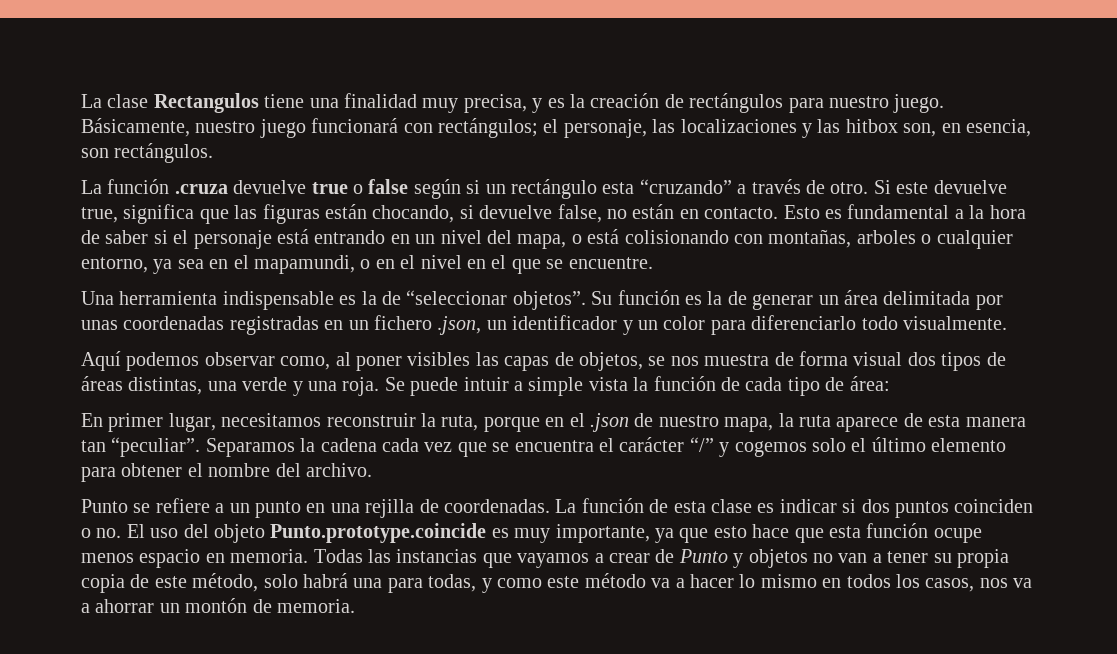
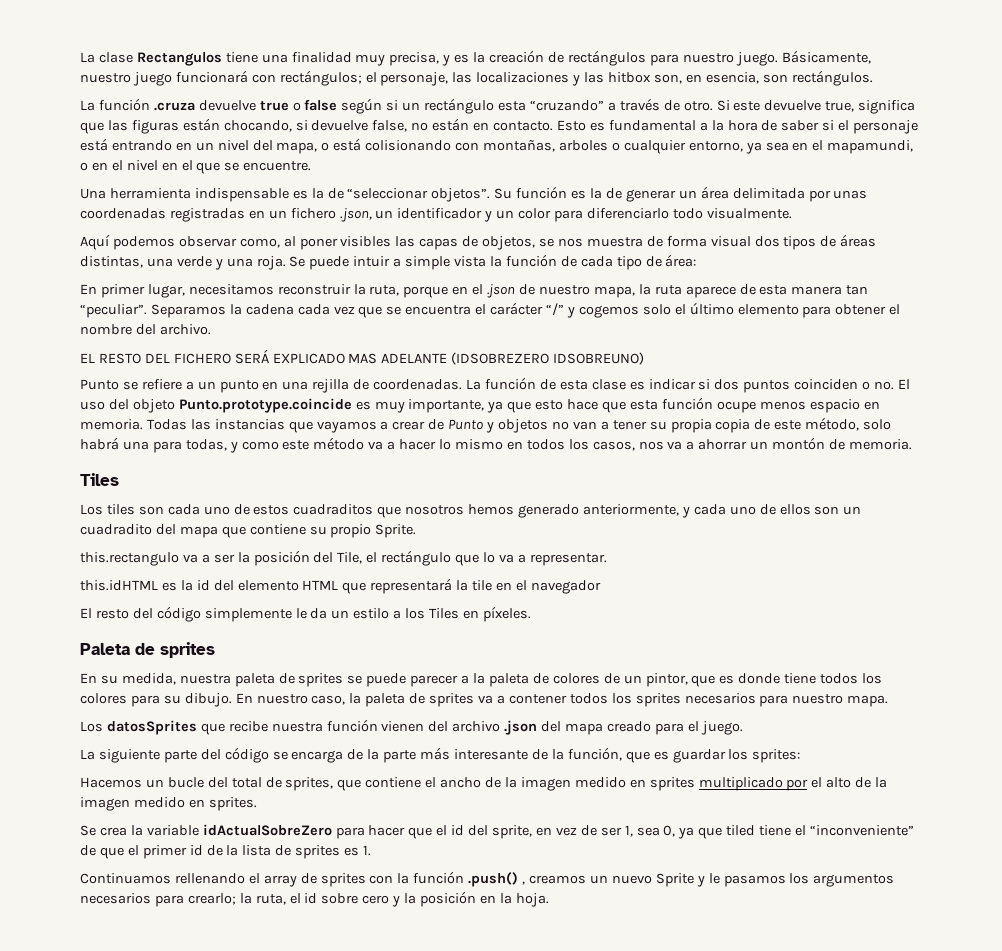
+ EL RESTO DEL FICHERO SERÁ EXPLICADO MAS ADELANTE (IDSOBREZERO IDSOBREUNO)
  Todas las instancias que vayamos a crear de Punto y objetos no van a tener su propia copia de este método, solo habrá una para todas, y como este método va a hacer lo mismo en todos los casos, nos va a ahorrar un montón de memoria.
+ Tiles
+ Los tiles son cada uno de estos cuadraditos que nosotros hemos generado anteriormente, y cada uno de ellos son un cuadradito del mapa que contiene su propio Sprite.
+ this.rectangulo va a ser la posición del Tile, el rectángulo que lo va a representar.
+ this.idHTML es la id del elemento HTML que representará la tile en el navegador
+ El resto del código simplemente le da un estilo a los Tiles en píxeles.
+ Paleta de sprites
+ En su medida, nuestra paleta de sprites se puede parecer a la paleta de colores de un pintor, que es donde tiene todos los colores para su dibujo. En nuestro caso, la paleta de sprites va a contener todos los sprites necesarios para nuestro mapa.
+ Los datosSprites que recibe nuestra función vienen del archivo .json del mapa creado para el juego.
+ La siguiente parte del código se encarga de la parte más interesante de la función, que es guardar los sprites:
+ Hacemos un bucle del total de sprites, que contiene el ancho de la imagen medido en sprites multiplicado por el alto de la imagen medido en sprites.
+ Se crea la variable idActualSobreZero para hacer que el id del sprite, en vez de ser 1, sea 0, ya que tiled tiene el “inconveniente” de que el primer id de la lista de sprites es 1.
+ Continuamos rellenando el array de sprites con la función .push() , creamos un nuevo Sprite y le pasamos los argumentos necesarios para crearlo; la ruta, el id sobre cero y la posición en la hoja.

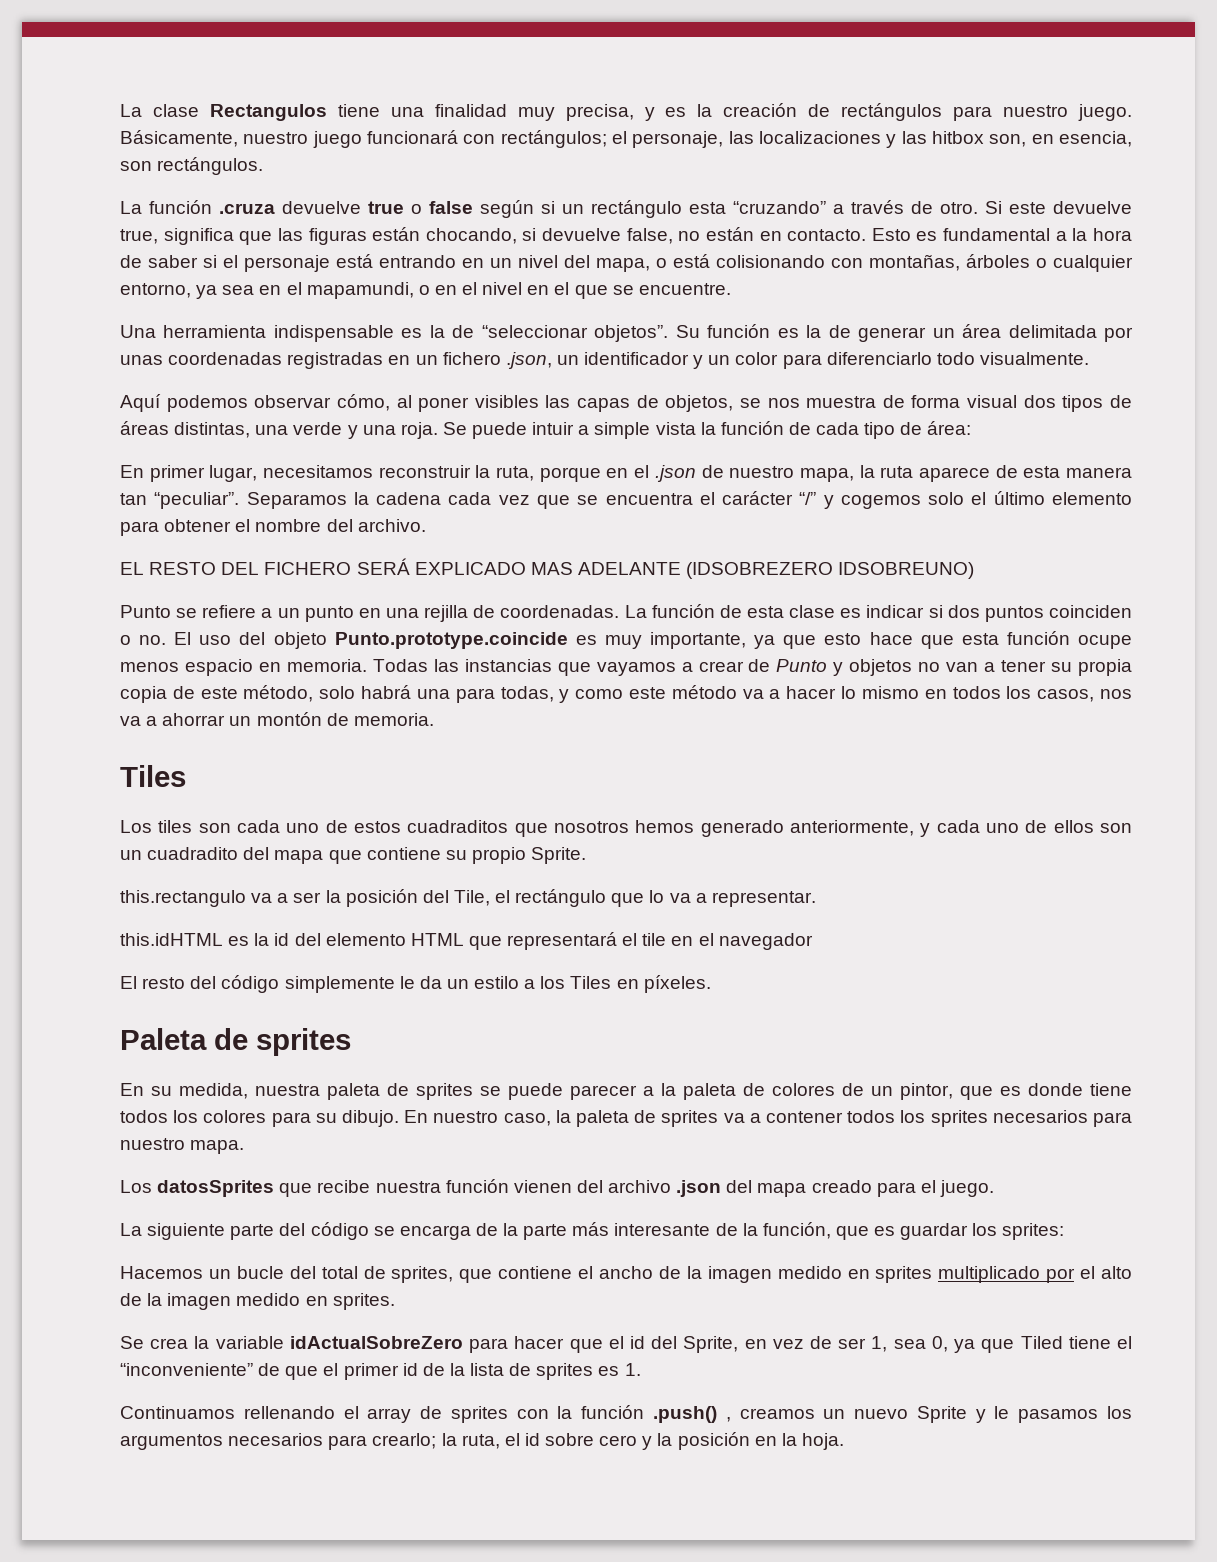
- Esto es fundamental a la hora de saber si el personaje está entrando en un nivel del mapa, o está colisionando con montañas, arboles o cualquier entorno, ya sea en el mapamundi, o en el nivel en el que se encuentre.
+ Esto es fundamental a la hora de saber si el personaje está entrando en un nivel del mapa, o está colisionando con montañas, árboles o cualquier entorno, ya sea en el mapamundi, o en el nivel en el que se encuentre.
- Aquí podemos observar como, al poner visibles las capas de objetos, se nos muestra de forma visual dos tipos de áreas distintas, una verde y una roja.
+ Aquí podemos observar cómo, al poner visibles las capas de objetos, se nos muestra de forma visual dos tipos de áreas distintas, una verde y una roja.
- this.idHTML es la id del elemento HTML que representará la tile en el navegador
+ this.idHTML es la id del elemento HTML que representará el tile en el navegador
- Se crea la variable idActualSobreZero para hacer que el id del sprite, en vez de ser 1, sea 0, ya que tiled tiene el “inconveniente” de que el primer id de la lista de sprites es 1.
+ Se crea la variable idActualSobreZero para hacer que el id del Sprite, en vez de ser 1, sea 0, ya que Tiled tiene el “inconveniente” de que el primer id de la lista de sprites es 1.

